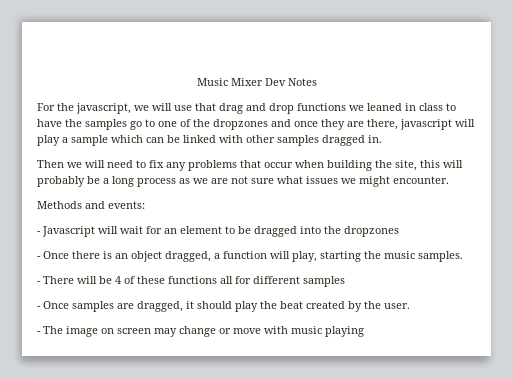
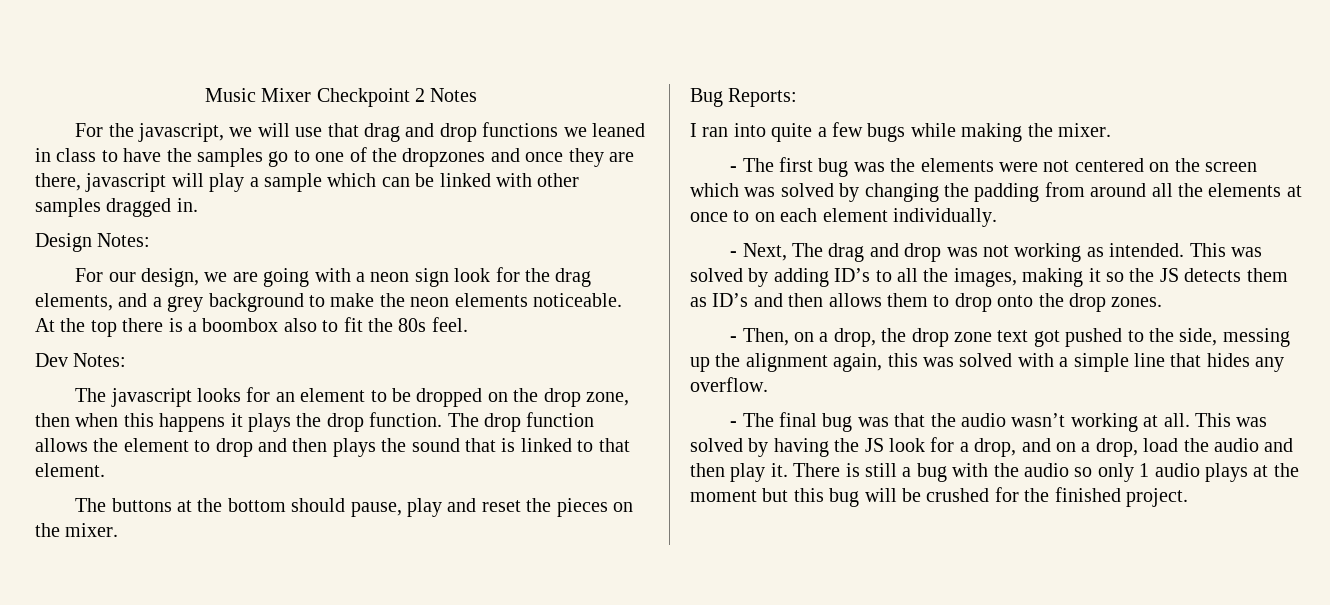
- Music Mixer Dev Notes
+ Music Mixer Checkpoint 2 Notes
- Then we will need to fix any problems that occur when building the site, this will probably be a long process as we are not sure what issues we might encounter.
- Methods and events:
- - Javascript will wait for an element to be dragged into the dropzones
- - Once there is an object dragged, a function will play, starting the music samples.
- - There will be 4 of these functions all for different samples
- - Once samples are dragged, it should play the beat created by the user.
- - The image on screen may change or move with music playing
+ Design Notes:
+ For our design, we are going with a neon sign look for the drag elements, and a grey background to make the neon elements noticeable. At the top there is a boombox also to fit the 80s feel.
+ Dev Notes:
+ The javascript looks for an element to be dropped on the drop zone, then when this happens it plays the drop function. The drop function allows the element to drop and then plays the sound that is linked to that element.
+ The buttons at the bottom should pause, play and reset the pieces on the mixer.
+ Bug Reports:
+ I ran into quite a few bugs while making the mixer.
+ - The first bug was the elements were not centered on the screen which was solved by changing the padding from around all the elements at once to on each element individually.
+ - Next, The drag and drop was not working as intended. This was solved by adding ID’s to all the images, making it so the JS detects them as ID’s and then allows them to drop onto the drop zones.
+ - Then, on a drop, the drop zone text got pushed to the side, messing up the alignment again, this was solved with a simple line that hides any overflow.
+ - The final bug was that the audio wasn’t working at all. This was solved by having the JS look for a drop, and on a drop, load the audio and then play it. There is still a bug with the audio so only 1 audio plays at the moment but this bug will be crushed for the finished project.

